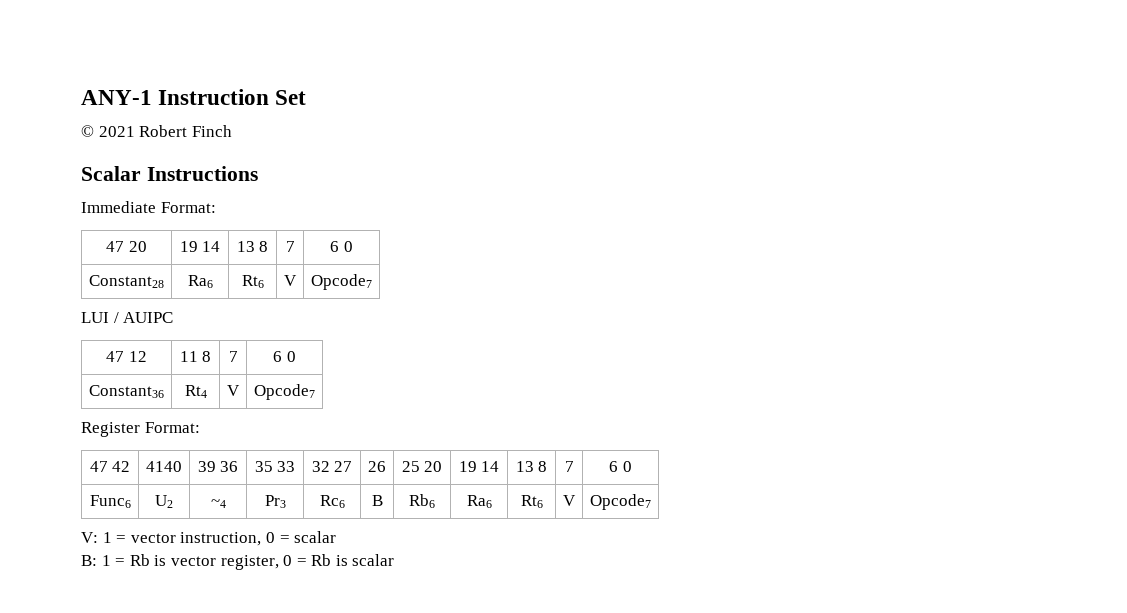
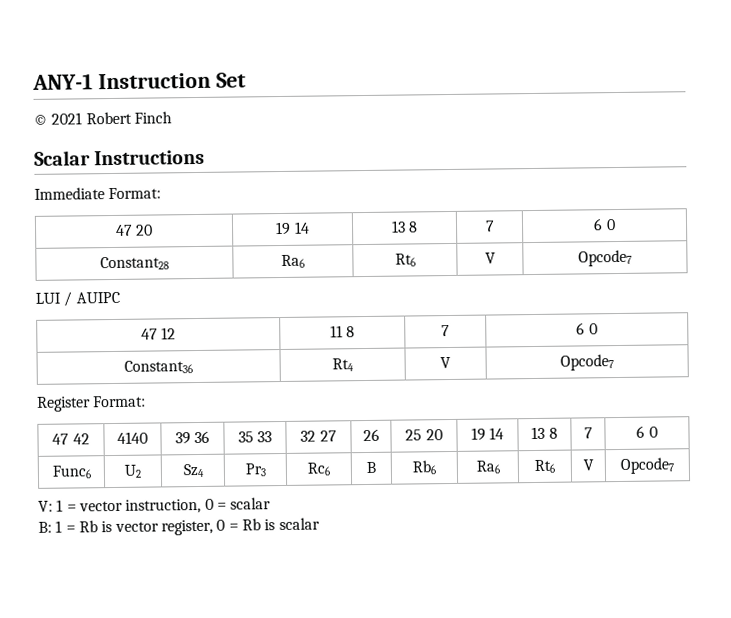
- Func6 | U2 | ~4 | Pr3 | Rc6 | B | Rb6 | Ra6 | Rt6 | V | Opcode7
+ Func6 | U2 | Sz4 | Pr3 | Rc6 | B | Rb6 | Ra6 | Rt6 | V | Opcode7

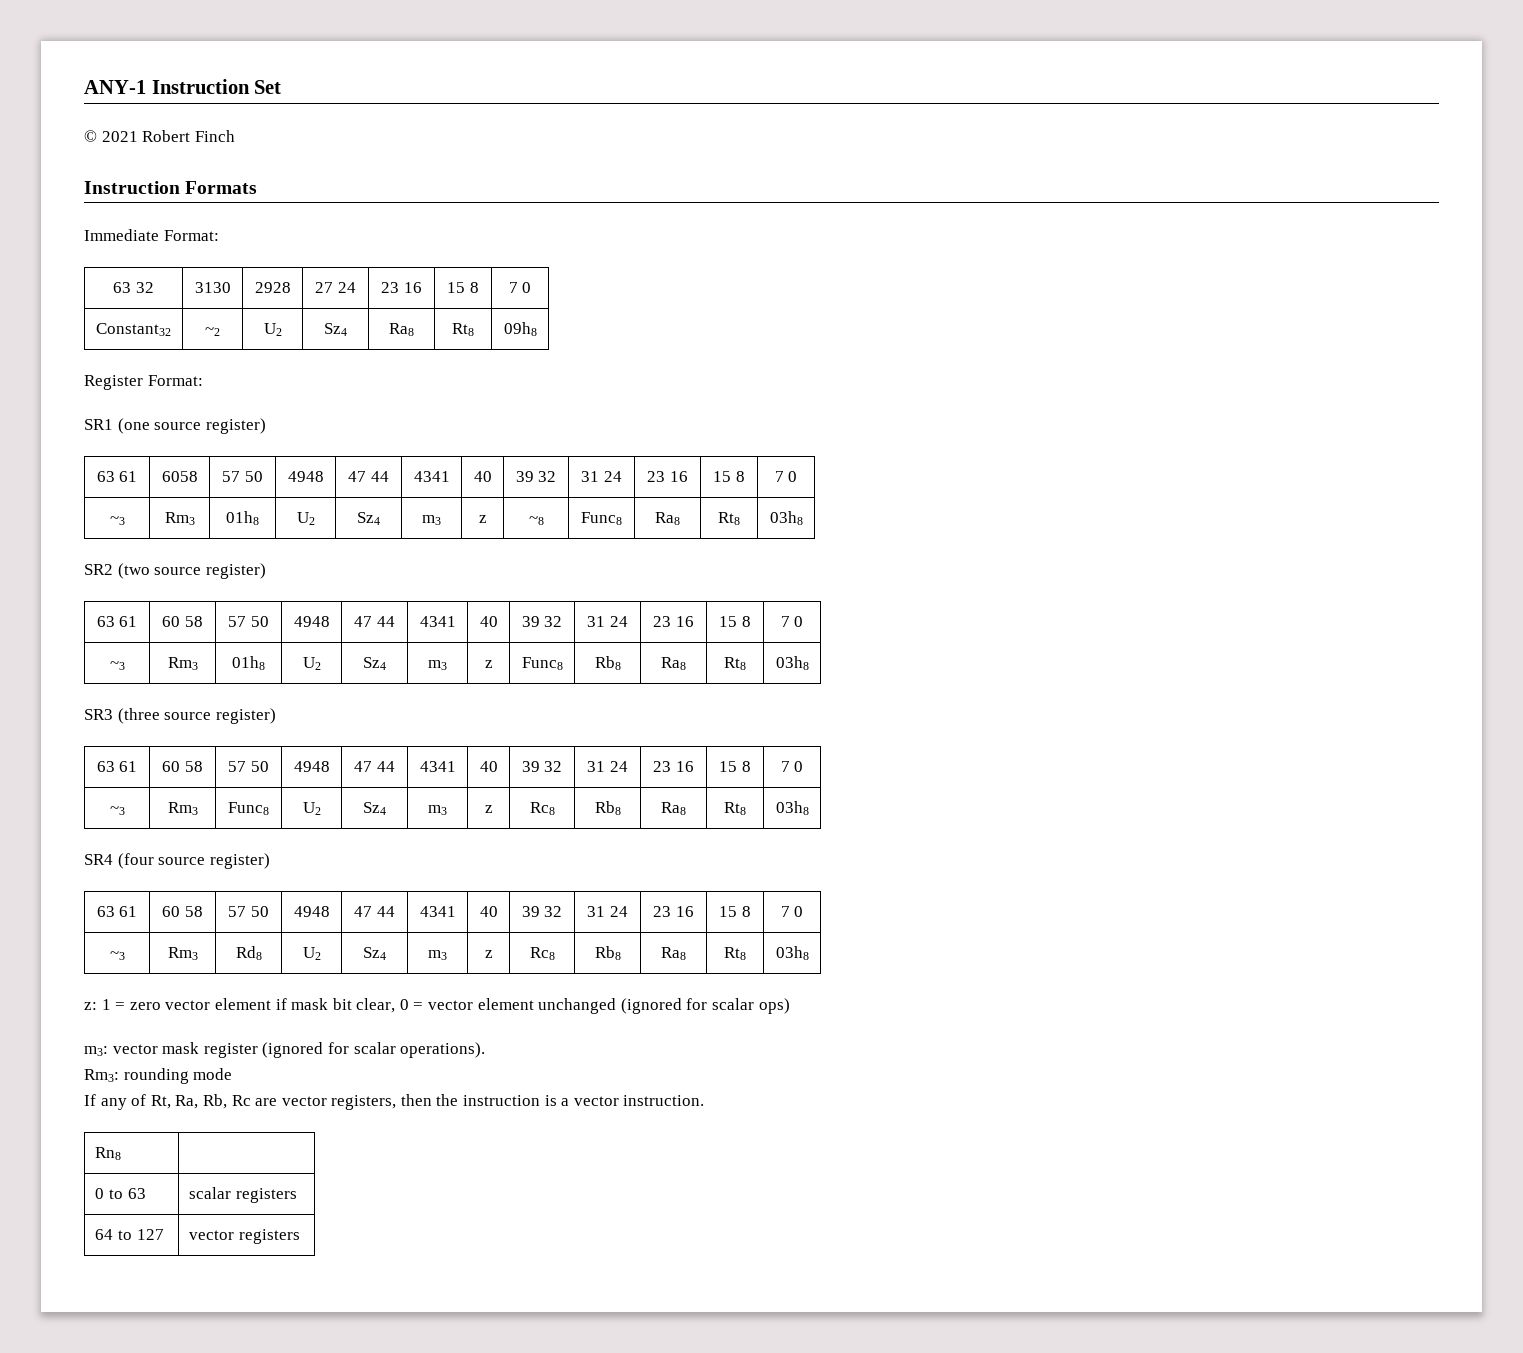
- Scalar Instructions
+ Instruction Formats
- 47 20 | 19 14 | 13 8 | 7 | 6 0
- Constant28 | Ra6 | Rt6 | V | Opcode7
- LUI / AUIPC
- 47 12 | 11 8 | 7 | 6 0
- Constant36 | Rt4 | V | Opcode7
+ 63 32 | 3130 | 2928 | 27 24 | 23 16 | 15 8 | 7 0
+ Constant32 | ~2 | U2 | Sz4 | Ra8 | Rt8 | 09h8
  Register Format:
- 47 42 | 4140 | 39 36 | 35 33 | 32 27 | 26 | 25 20 | 19 14 | 13 8 | 7 | 6 0
- Func6 | U2 | Sz4 | Pr3 | Rc6 | B | Rb6 | Ra6 | Rt6 | V | Opcode7
- V: 1 = vector instruction, 0 = scalar
- B: 1 = Rb is vector register, 0 = Rb is scalar
+ SR1 (one source register)
+ 63 61 | 6058 | 57 50 | 4948 | 47 44 | 4341 | 40 | 39 32 | 31 24 | 23 16 | 15 8 | 7 0
+ ~3 | Rm3 | 01h8 | U2 | Sz4 | m3 | z | ~8 | Func8 | Ra8 | Rt8 | 03h8
+ SR2 (two source register)
+ 63 61 | 60 58 | 57 50 | 4948 | 47 44 | 4341 | 40 | 39 32 | 31 24 | 23 16 | 15 8 | 7 0
+ ~3 | Rm3 | 01h8 | U2 | Sz4 | m3 | z | Func8 | Rb8 | Ra8 | Rt8 | 03h8
+ SR3 (three source register)
+ 63 61 | 60 58 | 57 50 | 4948 | 47 44 | 4341 | 40 | 39 32 | 31 24 | 23 16 | 15 8 | 7 0
+ ~3 | Rm3 | Func8 | U2 | Sz4 | m3 | z | Rc8 | Rb8 | Ra8 | Rt8 | 03h8
+ SR4 (four source register)
+ 63 61 | 60 58 | 57 50 | 4948 | 47 44 | 4341 | 40 | 39 32 | 31 24 | 23 16 | 15 8 | 7 0
+ ~3 | Rm3 | Rd8 | U2 | Sz4 | m3 | z | Rc8 | Rb8 | Ra8 | Rt8 | 03h8
+ z: 1 = zero vector element if mask bit clear, 0 = vector element unchanged (ignored for scalar ops)
+ m3: vector mask register (ignored for scalar operations).
+ Rm3: rounding mode
+ If any of Rt, Ra, Rb, Rc are vector registers, then the instruction is a vector instruction.
+ Rn8 |
+ 0 to 63 | scalar registers
+ 64 to 127 | vector registers

